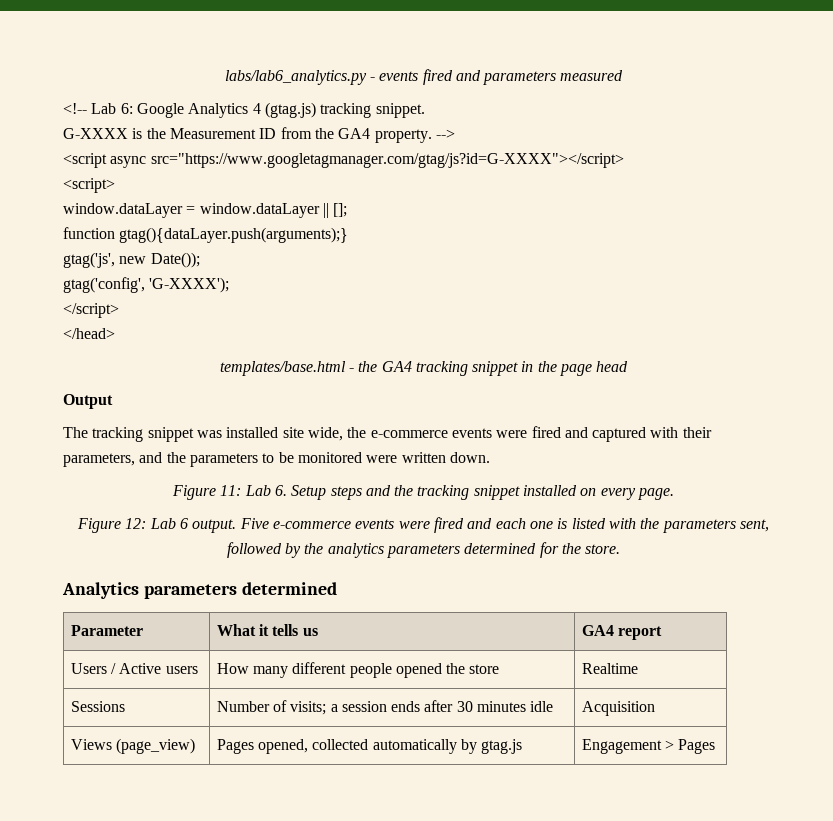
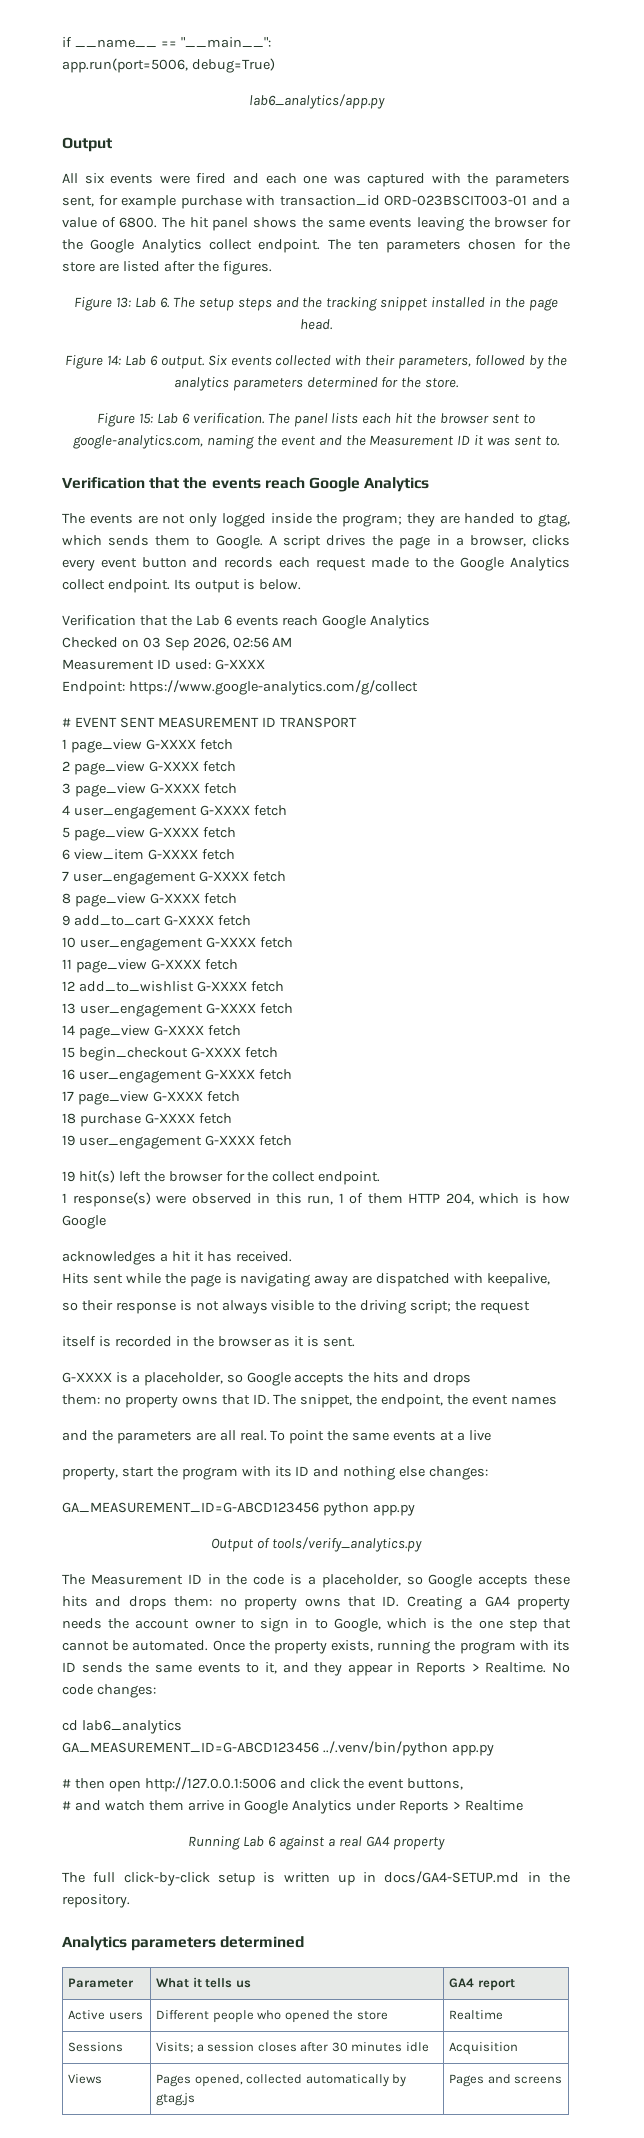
- labs/lab6_analytics.py - events fired and parameters measured
- <!-- Lab 6: Google Analytics 4 (gtag.js) tracking snippet.
- G-XXXX is the Measurement ID from the GA4 property. -->
- <script async src="https://www.googletagmanager.com/gtag/js?id=G-XXXX"></script>
- <script>
- window.dataLayer = window.dataLayer || [];
- function gtag(){dataLayer.push(arguments);}
- gtag('js', new Date());
- gtag('config', 'G-XXXX');
- </script>
- </head>
- templates/base.html - the GA4 tracking snippet in the page head
+ if __name__ == "__main__":
+ app.run(port=5006, debug=True)
+ lab6_analytics/app.py
  Output
- The tracking snippet was installed site wide, the e-commerce events were fired and captured with their parameters, and the parameters to be monitored were written down.
- Figure 11: Lab 6. Setup steps and the tracking snippet installed on every page.
- Figure 12: Lab 6 output.
+ All six events were fired and each one was captured with the parameters sent, for example purchase with transaction_id ORD-023BSCIT003-01 and a value of 6800. The hit panel shows the same events leaving the browser for the Google Analytics collect endpoint. The ten parameters chosen for the store are listed after the figures.
+ Figure 13: Lab 6. The setup steps and the tracking snippet installed in the page head.
+ Figure 14: Lab 6 output.
- Five e-commerce events were fired and each one is listed with the parameters sent, followed by the analytics parameters determined for the store.
+ Six events collected with their parameters, followed by the analytics parameters determined for the store.
+ Figure 15: Lab 6 verification. The panel lists each hit the browser sent to google-analytics.com, naming the event and the Measurement ID it was sent to.
+ Verification that the events reach Google Analytics
+ The events are not only logged inside the program; they are handed to gtag, which sends them to Google. A script drives the page in a browser, clicks every event button and records each request made to the Google Analytics collect endpoint. Its output is below.
+ Verification that the Lab 6 events reach Google Analytics
+ Checked on 03 Sep 2026, 02:56 AM
+ Measurement ID used: G-XXXX
+ Endpoint: https://www.google-analytics.com/g/collect
+ # EVENT SENT MEASUREMENT ID TRANSPORT
+ 1 page_view G-XXXX fetch
+ 2 page_view G-XXXX fetch
+ 3 page_view G-XXXX fetch
+ 4 user_engagement G-XXXX fetch
+ 5 page_view G-XXXX fetch
+ 6 view_item G-XXXX fetch
+ 7 user_engagement G-XXXX fetch
+ 8 page_view G-XXXX fetch
+ 9 add_to_cart G-XXXX fetch
+ 10 user_engagement G-XXXX fetch
+ 11 page_view G-XXXX fetch
+ 12 add_to_wishlist G-XXXX fetch
+ 13 user_engagement G-XXXX fetch
+ 14 page_view G-XXXX fetch
+ 15 begin_checkout G-XXXX fetch
+ 16 user_engagement G-XXXX fetch
+ 17 page_view G-XXXX fetch
+ 18 purchase G-XXXX fetch
+ 19 user_engagement G-XXXX fetch
+ 19 hit(s) left the browser for the collect endpoint.
+ 1 response(s) were observed in this run, 1 of them HTTP 204, which is how Google
+ acknowledges a hit it has received.
+ Hits sent while the page is navigating away are dispatched with keepalive,
+ so their response is not always visible to the driving script; the request
+ itself is recorded in the browser as it is sent.
+ G-XXXX is a placeholder, so Google accepts the hits and drops
+ them: no property owns that ID. The snippet, the endpoint, the event names
+ and the parameters are all real. To point the same events at a live
+ property, start the program with its ID and nothing else changes:
+ GA_MEASUREMENT_ID=G-ABCD123456 python app.py
+ Output of tools/verify_analytics.py
+ The Measurement ID in the code is a placeholder, so Google accepts these hits and drops them: no property owns that ID. Creating a GA4 property needs the account owner to sign in to Google, which is the one step that cannot be automated. Once the property exists, running the program with its ID sends the same events to it, and they appear in Reports > Realtime. No code changes:
+ cd lab6_analytics
+ GA_MEASUREMENT_ID=G-ABCD123456 ../.venv/bin/python app.py
+ # then open http://127.0.0.1:5006 and click the event buttons,
+ # and watch them arrive in Google Analytics under Reports > Realtime
+ Running Lab 6 against a real GA4 property
+ The full click-by-click setup is written up in docs/GA4-SETUP.md in the repository.
- Users / Active users | How many different people opened the store | Realtime
+ Active users | Different people who opened the store | Realtime
- Sessions | Number of visits; a session ends after 30 minutes idle | Acquisition
+ Sessions | Visits; a session closes after 30 minutes idle | Acquisition
- Views (page_view) | Pages opened, collected automatically by gtag.js | Engagement > Pages
+ Views | Pages opened, collected automatically by gtag.js | Pages and screens

